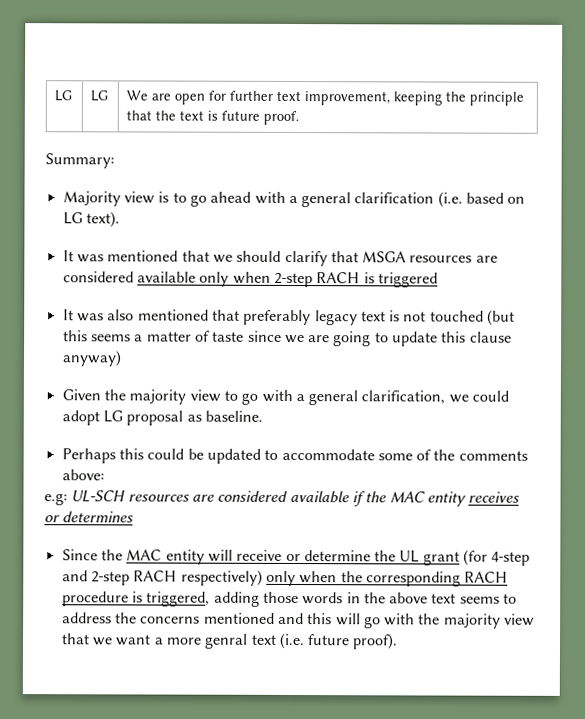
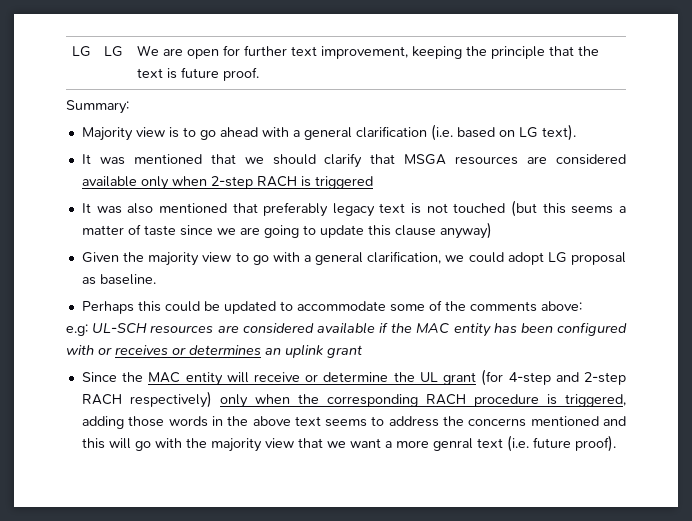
- e.g: UL-SCH resources are considered available if the MAC entity receives or determines
+ e.g: UL-SCH resources are considered available if the MAC entity has been configured with or receives or determines an uplink grant

